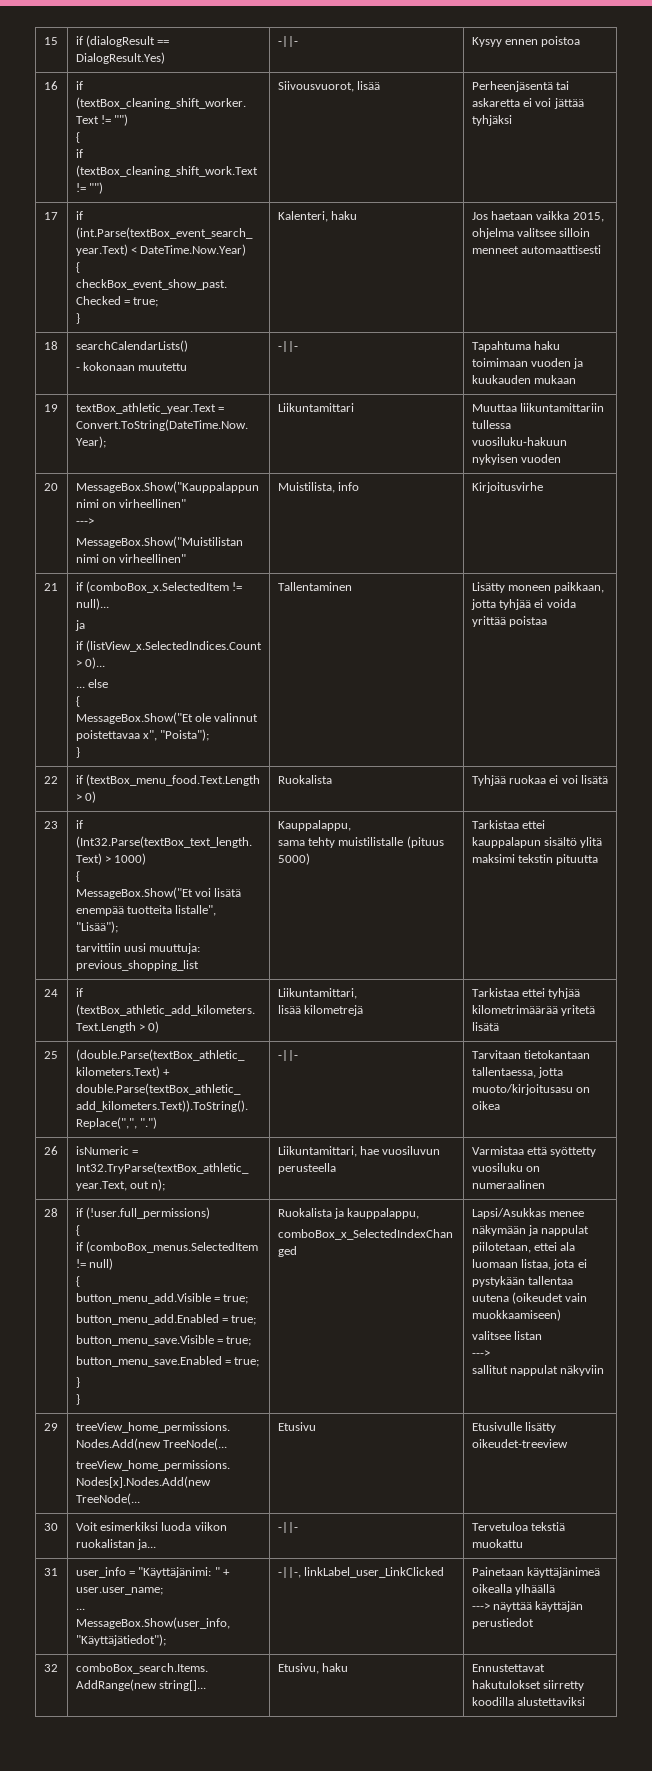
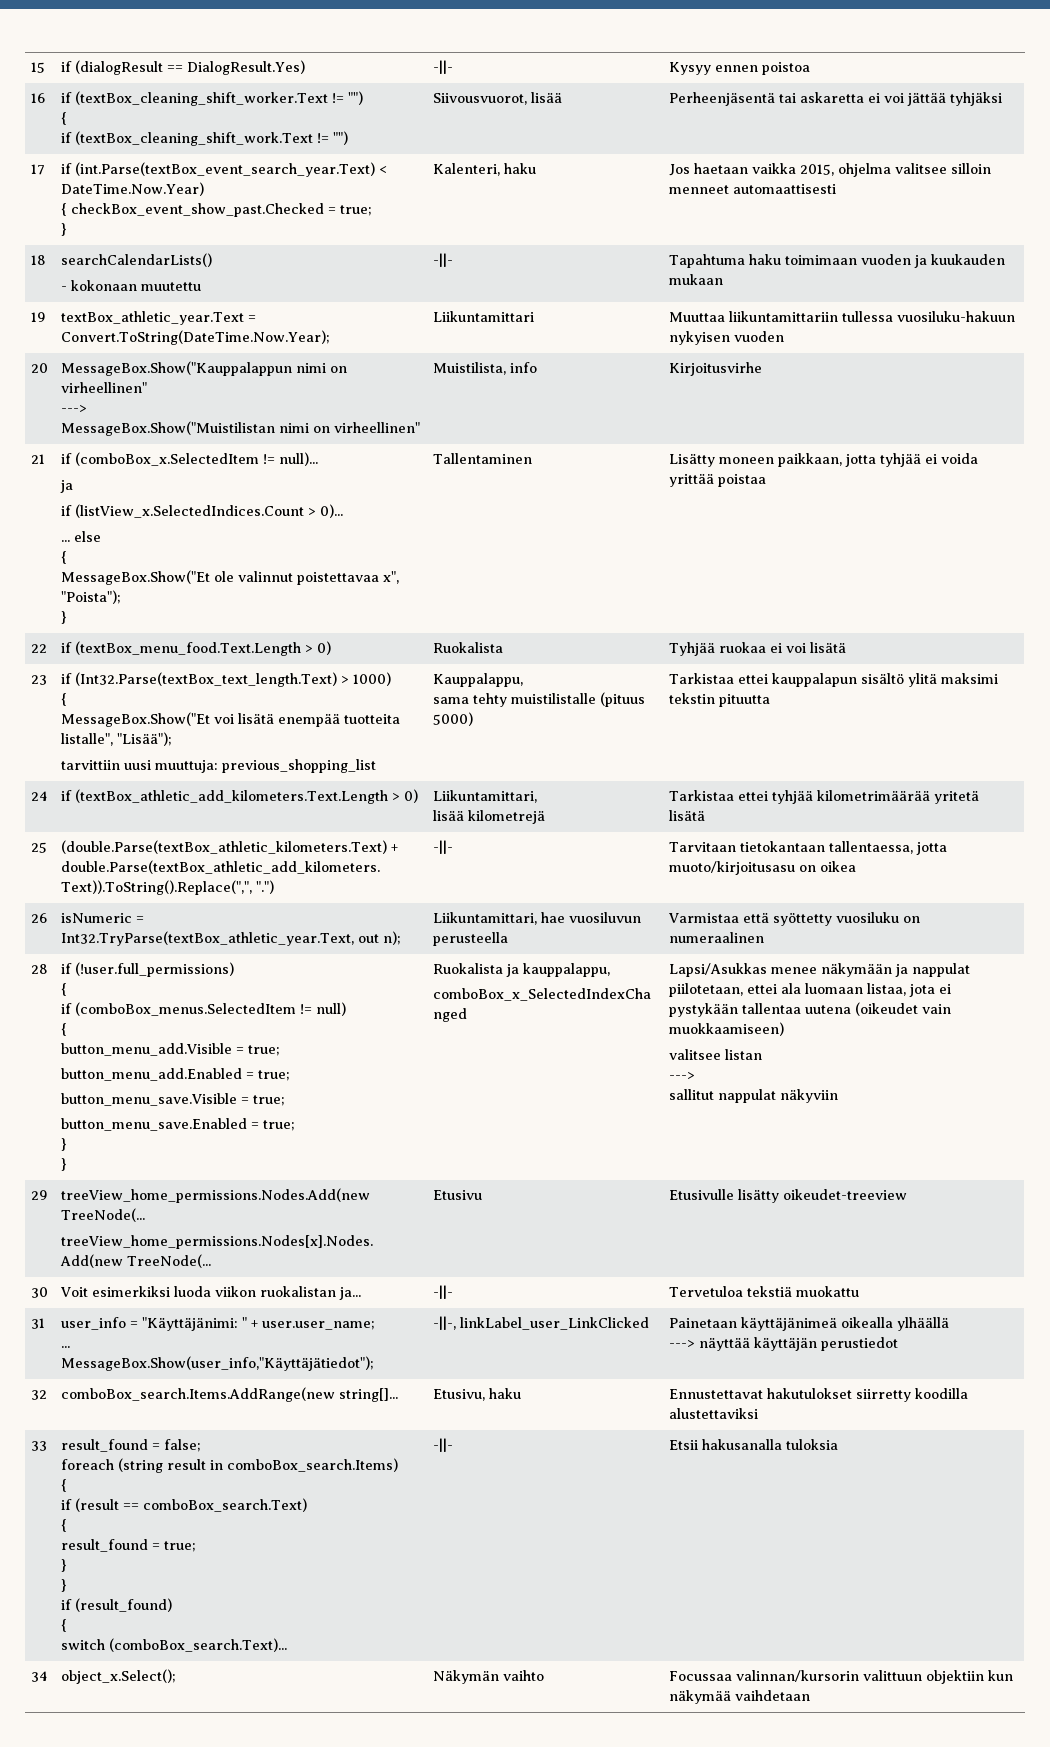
+ 33 | result_found = false;
+ foreach (string result in comboBox_search.Items)
+ {
+ if (result == comboBox_search.Text)
+ {
+ result_found = true;
+ }
+ }
+ if (result_found)
+ {
+ switch (comboBox_search.Text)... | -||- | Etsii hakusanalla tuloksia
+ 34 | object_x.Select(); | Näkymän vaihto | Focussaa valinnan/kursorin valittuun objektiin kun näkymää vaihdetaan

